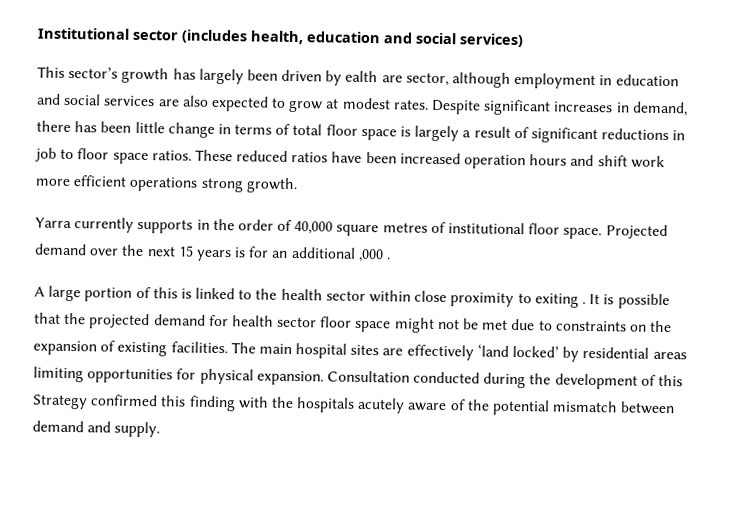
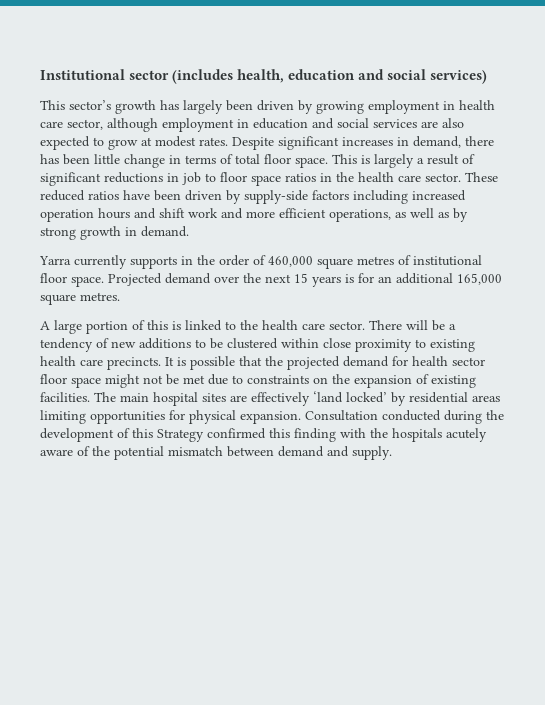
- This sector’s growth has largely been driven by ealth are sector, although employment in education and social services are also expected to grow at modest rates.
+ This sector’s growth has largely been driven by growing employment in health care sector, although employment in education and social services are also expected to grow at modest rates.
- Despite significant increases in demand, there has been little change in terms of total floor space is largely a result of significant reductions in job to floor space ratios.
+ Despite significant increases in demand, there has been little change in terms of total floor space. This is largely a result of significant reductions in job to floor space ratios in the health care sector.
- These reduced ratios have been increased operation hours and shift work more efficient operations strong growth.
+ These reduced ratios have been driven by supply-side factors including increased operation hours and shift work and more efficient operations, as well as by strong growth in demand.
- Yarra currently supports in the order of 40,000 square metres of institutional floor space.
+ Yarra currently supports in the order of 460,000 square metres of institutional floor space.
- Projected demand over the next 15 years is for an additional ,000 .
+ Projected demand over the next 15 years is for an additional 165,000 square metres.
- A large portion of this is linked to the health sector within close proximity to exiting .
+ A large portion of this is linked to the health care sector. There will be a tendency of new additions to be clustered within close proximity to existing health care precincts.

